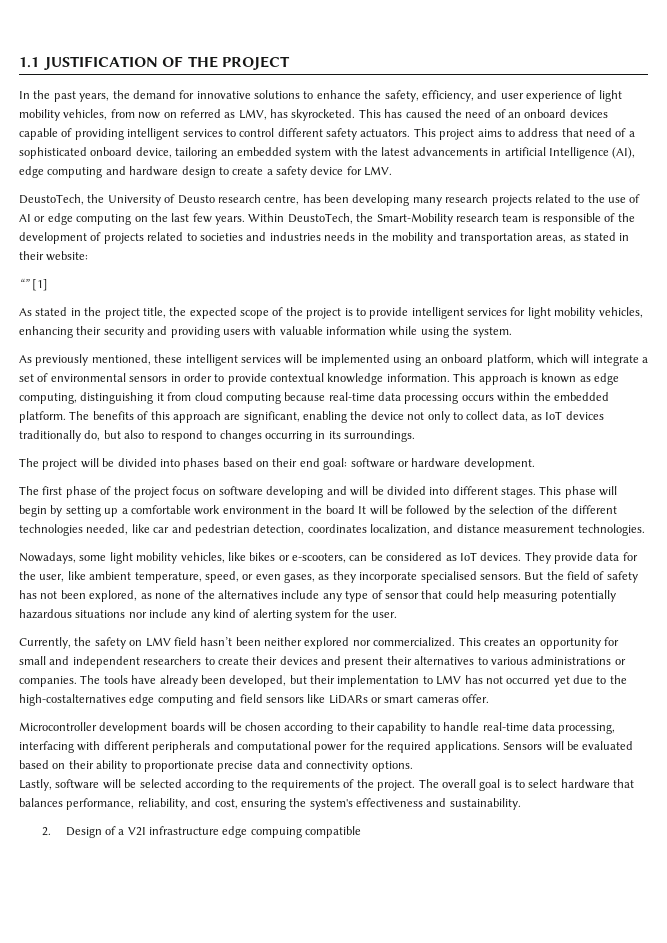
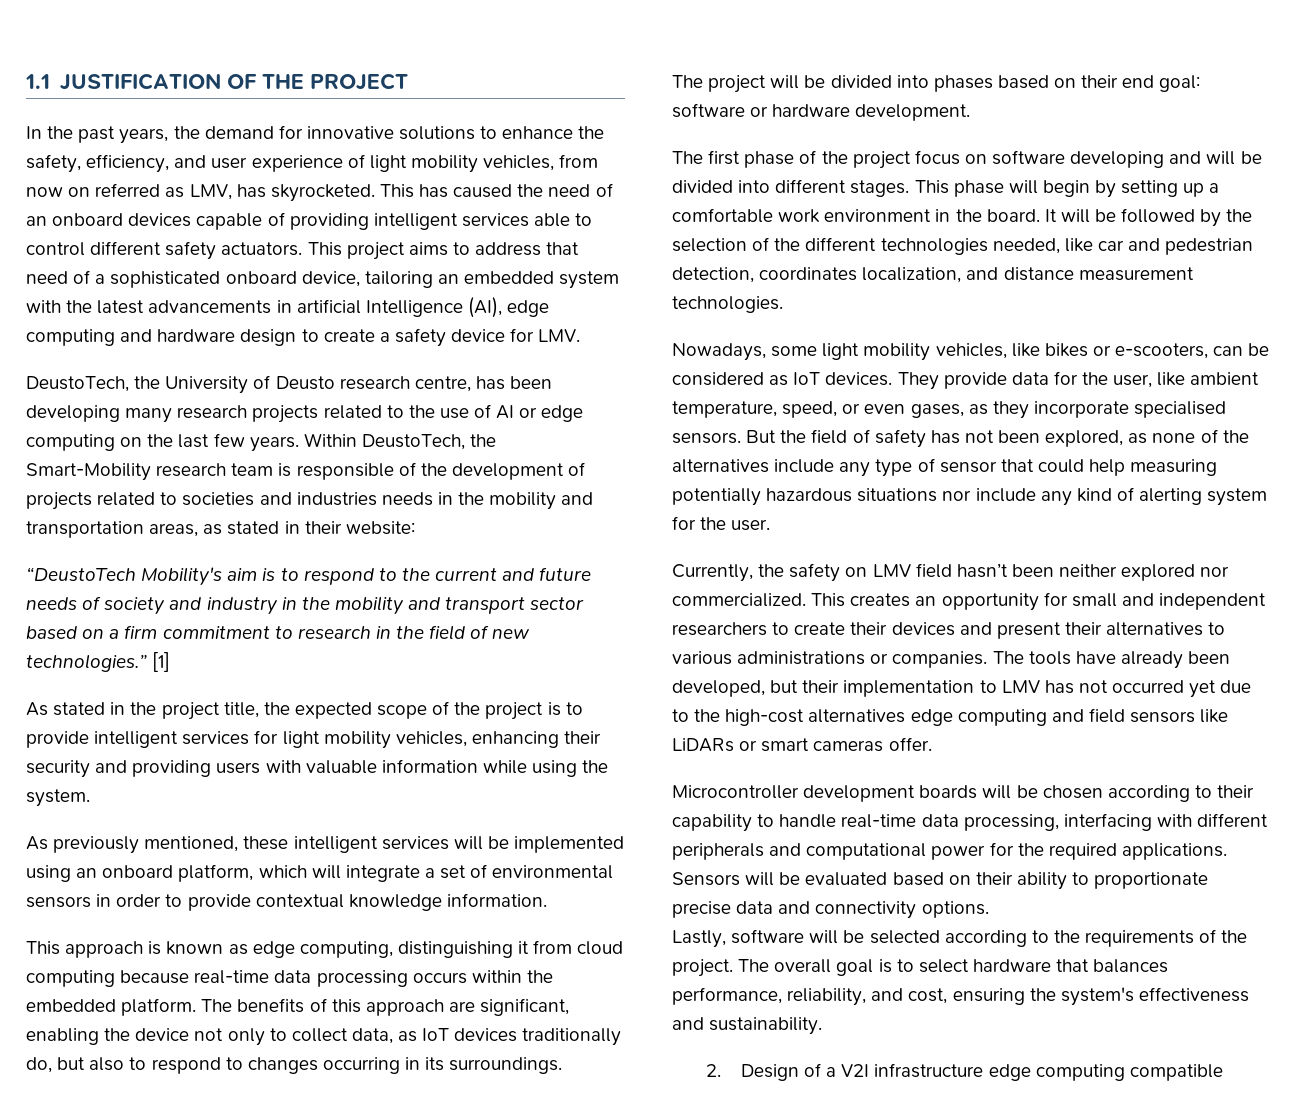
- This has caused the need of an onboard devices capable of providing intelligent services to control different safety actuators.
+ This has caused the need of an onboard devices capable of providing intelligent services able to control different safety actuators.
- “” [1]
+ “DeustoTech Mobility's aim is to respond to the current and future needs of society and industry in the mobility and transport sector based on a firm commitment to research in the field of new technologies.” [1]
- As previously mentioned, these intelligent services will be implemented using an onboard platform, which will integrate a set of environmental sensors in order to provide contextual knowledge information. This approach is known as edge computing, distinguishing it from cloud computing because real-time data processing occurs within the embedded platform.
+ As previously mentioned, these intelligent services will be implemented using an onboard platform, which will integrate a set of environmental sensors in order to provide contextual knowledge information.
+ This approach is known as edge computing, distinguishing it from cloud computing because real-time data processing occurs within the embedded platform.
- This phase will begin by setting up a comfortable work environment in the board It will be followed by the selection of the different technologies needed, like car and pedestrian detection, coordinates localization, and distance measurement technologies.
+ This phase will begin by setting up a comfortable work environment in the board. It will be followed by the selection of the different technologies needed, like car and pedestrian detection, coordinates localization, and distance measurement technologies.
- The tools have already been developed, but their implementation to LMV has not occurred yet due to the high-costalternatives edge computing and field sensors like LiDARs or smart cameras offer.
+ The tools have already been developed, but their implementation to LMV has not occurred yet due to the high-cost alternatives edge computing and field sensors like LiDARs or smart cameras offer.
- 2. Design of a V2I infrastructure edge compuing compatible
+ 2. Design of a V2I infrastructure edge computing compatible

